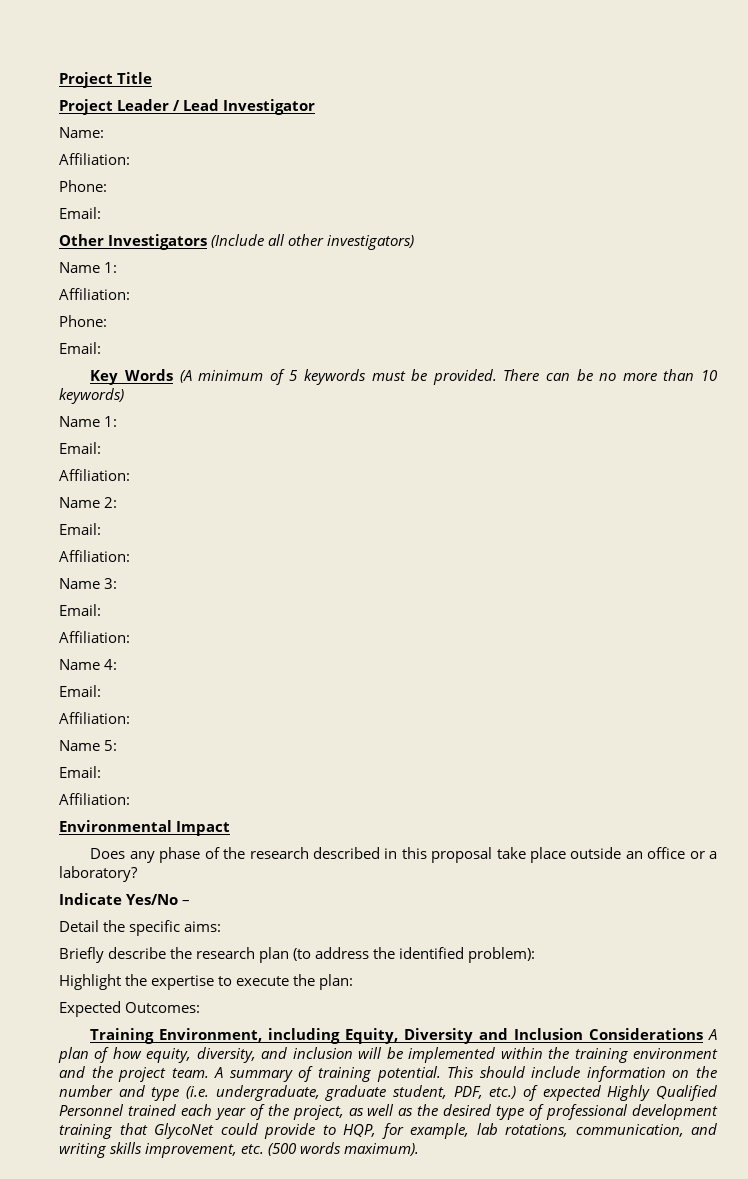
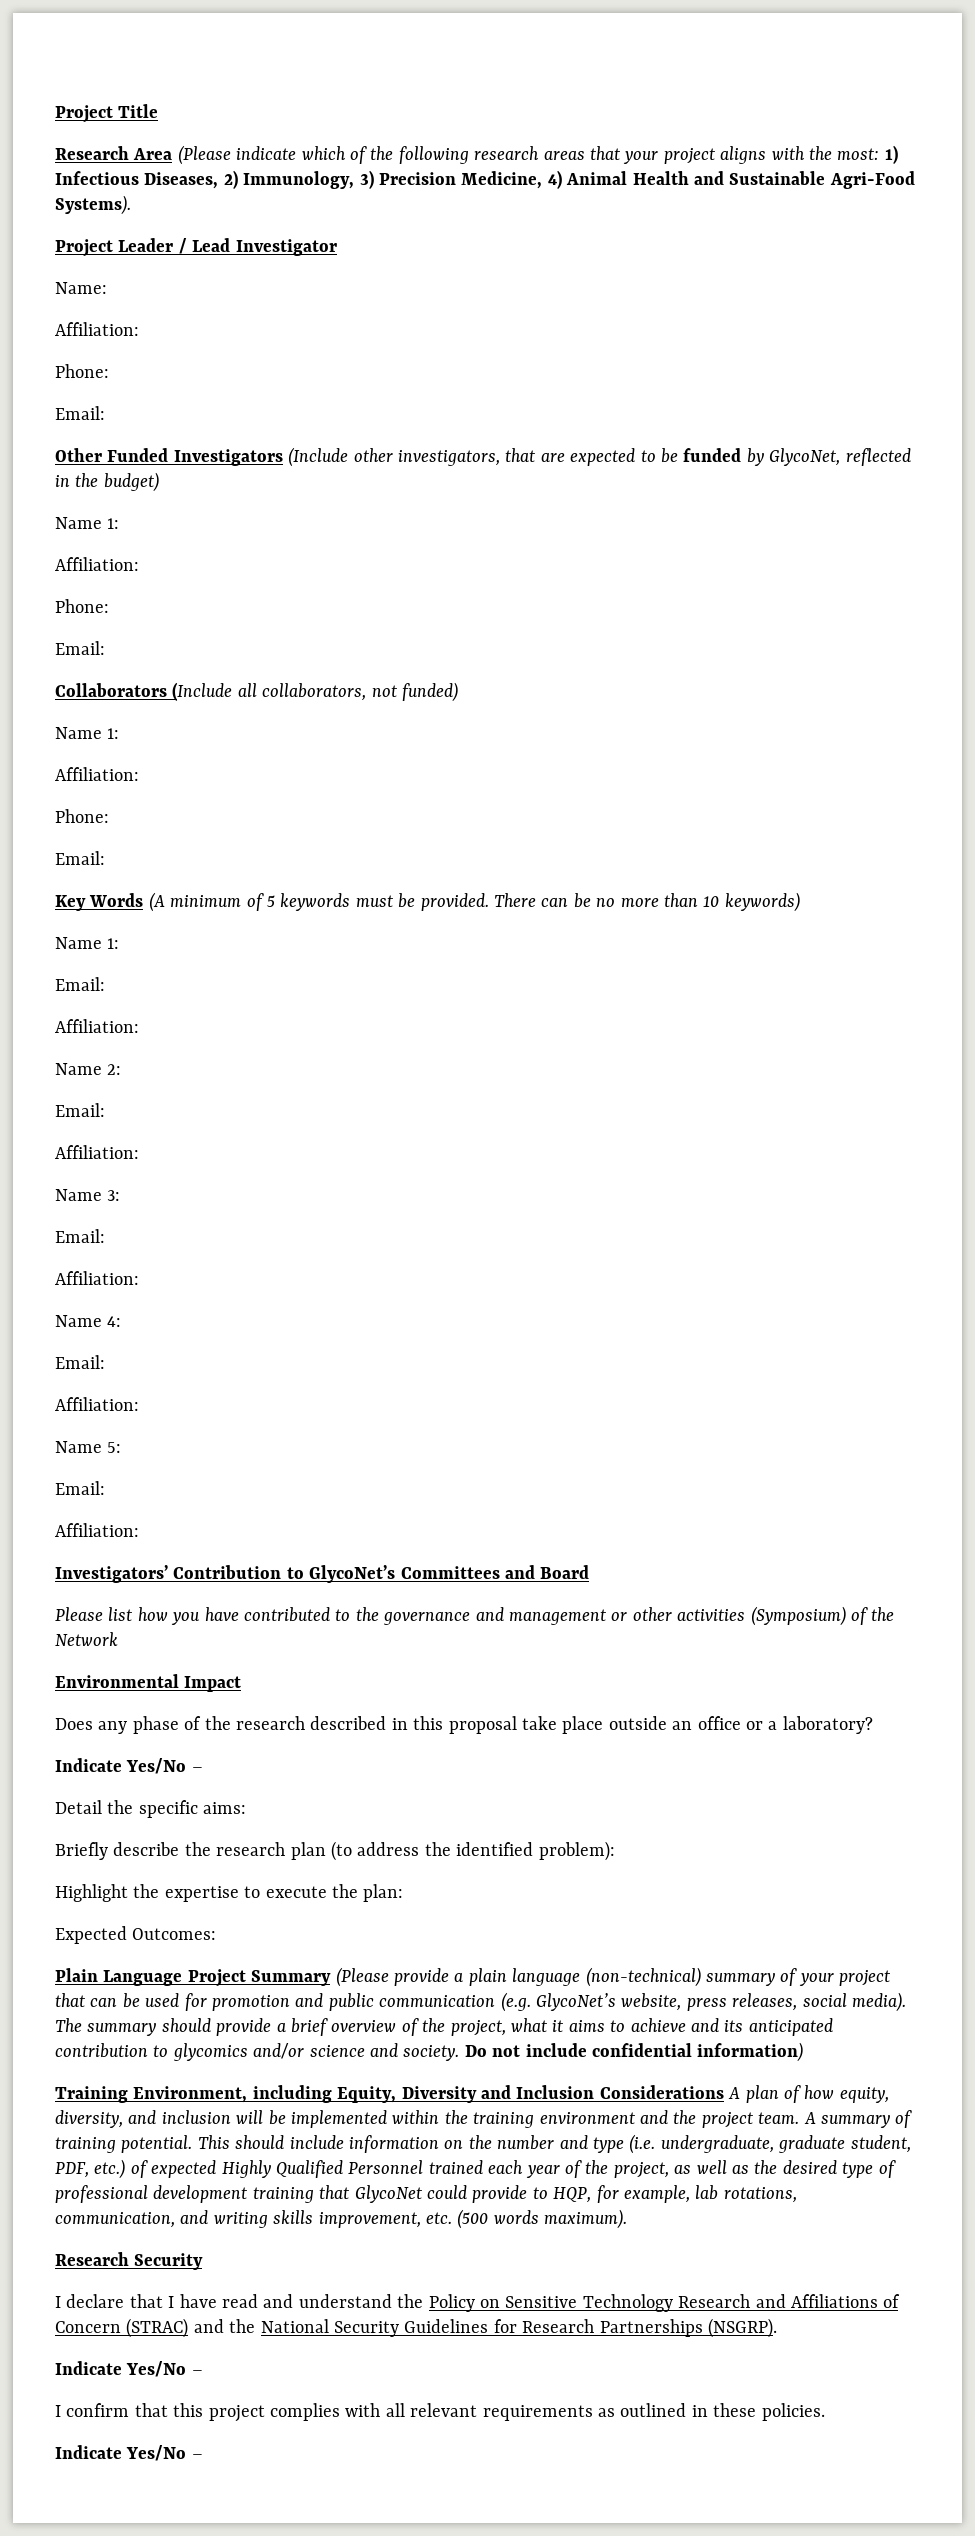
+ Research Area (Please indicate which of the following research areas that your project aligns with the most: 1) Infectious Diseases, 2) Immunology, 3) Precision Medicine, 4) Animal Health and Sustainable Agri-Food Systems).
- Other Investigators (Include all other investigators)
+ Other Funded Investigators (Include other investigators, that are expected to be funded by GlycoNet, reflected in the budget)
+ Name 1:
+ Affiliation:
+ Phone:
+ Email:
+ Collaborators (Include all collaborators, not funded)
+ Investigators’ Contribution to GlycoNet’s Committees and Board
+ Please list how you have contributed to the governance and management or other activities (Symposium) of the Network
+ Plain Language Project Summary (Please provide a plain language (non-technical) summary of your project that can be used for promotion and public communication (e.g. GlycoNet’s website, press releases, social media). The summary should provide a brief overview of the project, what it aims to achieve and its anticipated contribution to glycomics and/or science and society. Do not include confidential information)
+ Research Security
+ I declare that I have read and understand the Policy on Sensitive Technology Research and Affiliations of Concern (STRAC) and the National Security Guidelines for Research Partnerships (NSGRP).
+ Indicate Yes/No –
+ I confirm that this project complies with all relevant requirements as outlined in these policies.
+ Indicate Yes/No –

